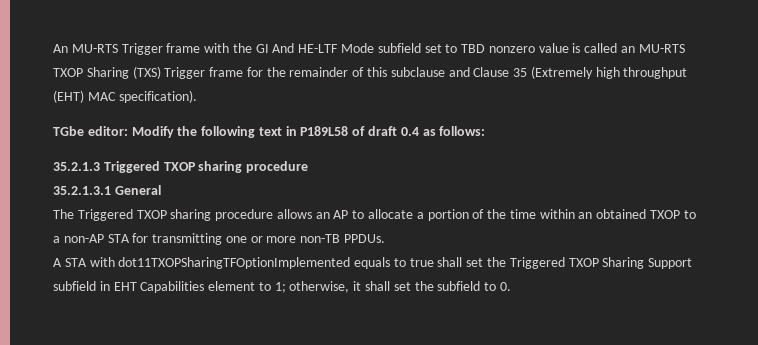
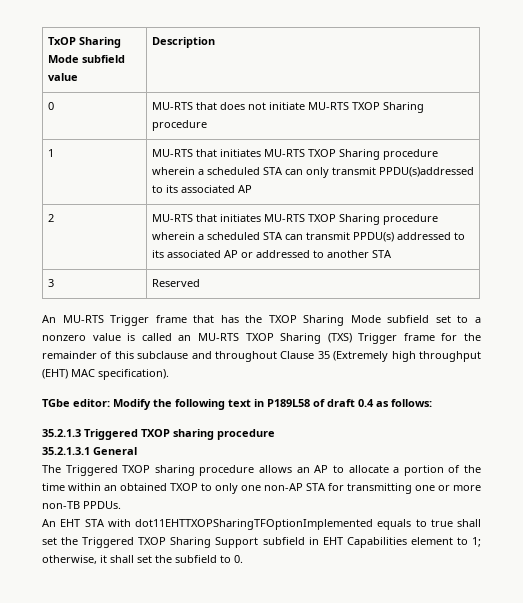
- An MU-RTS Trigger frame with the GI And HE-LTF Mode subfield set to TBD nonzero value is called an MU-RTS TXOP Sharing (TXS) Trigger frame for the remainder of this subclause and Clause 35 (Extremely high throughput (EHT) MAC specification).
+ TxOP Sharing Mode subfield value | Description
+ 0 | MU-RTS that does not initiate MU-RTS TXOP Sharing procedure
+ 1 | MU-RTS that initiates MU-RTS TXOP Sharing procedure wherein a scheduled STA can only transmit PPDU(s)addressed to its associated AP
+ 2 | MU-RTS that initiates MU-RTS TXOP Sharing procedure wherein a scheduled STA can transmit PPDU(s) addressed to its associated AP or addressed to another STA
+ 3 | Reserved
+ An MU-RTS Trigger frame that has the TXOP Sharing Mode subfield set to a nonzero value is called an MU-RTS TXOP Sharing (TXS) Trigger frame for the remainder of this subclause and throughout Clause 35 (Extremely high throughput (EHT) MAC specification).
- The Triggered TXOP sharing procedure allows an AP to allocate a portion of the time within an obtained TXOP to a non-AP STA for transmitting one or more non-TB PPDUs.
+ The Triggered TXOP sharing procedure allows an AP to allocate a portion of the time within an obtained TXOP to only one non-AP STA for transmitting one or more non-TB PPDUs.
- A STA with dot11TXOPSharingTFOptionImplemented equals to true shall set the Triggered TXOP Sharing Support subfield in EHT Capabilities element to 1; otherwise, it shall set the subfield to 0.
+ An EHT STA with dot11EHTTXOPSharingTFOptionImplemented equals to true shall set the Triggered TXOP Sharing Support subfield in EHT Capabilities element to 1; otherwise, it shall set the subfield to 0.

